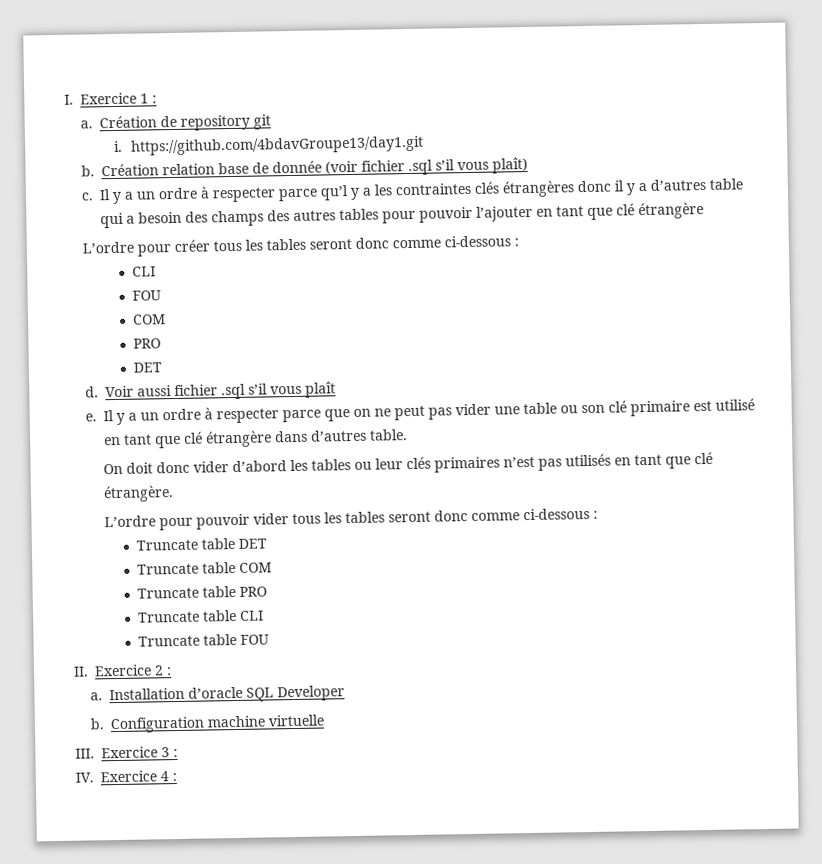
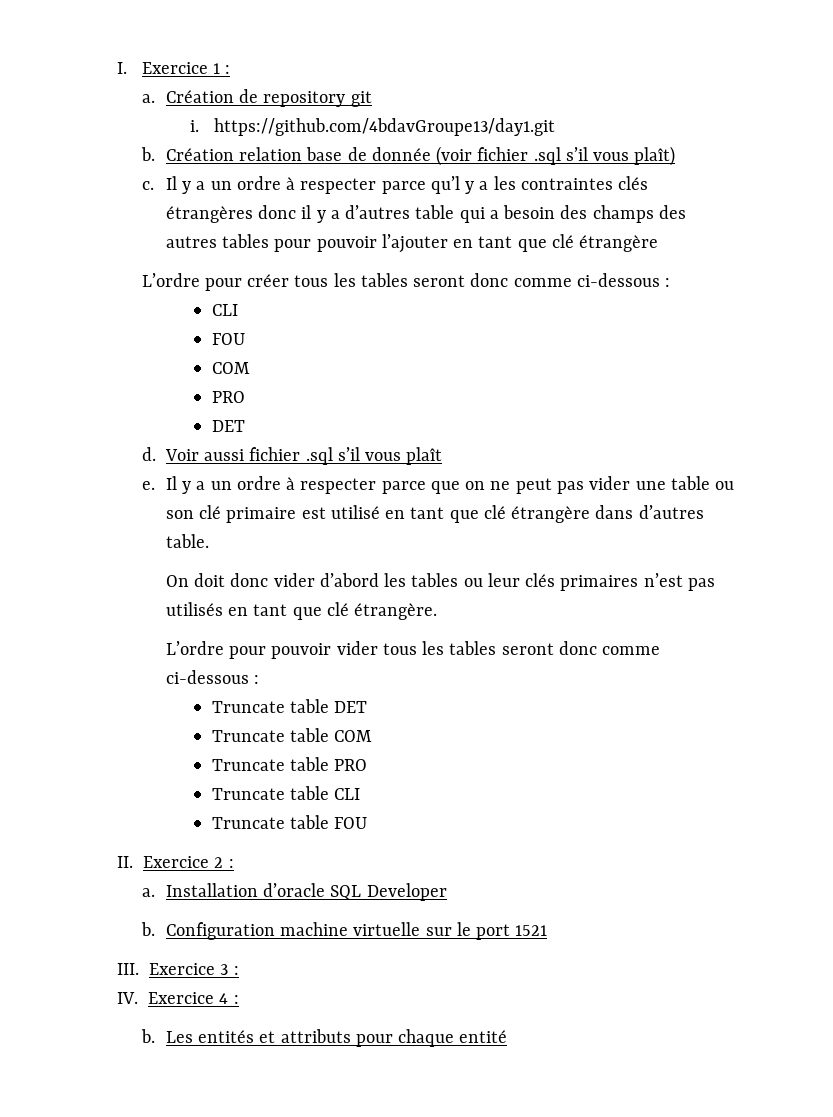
- Configuration machine virtuelle
+ Configuration machine virtuelle sur le port 1521
+ b. Les entités et attributs pour chaque entité

